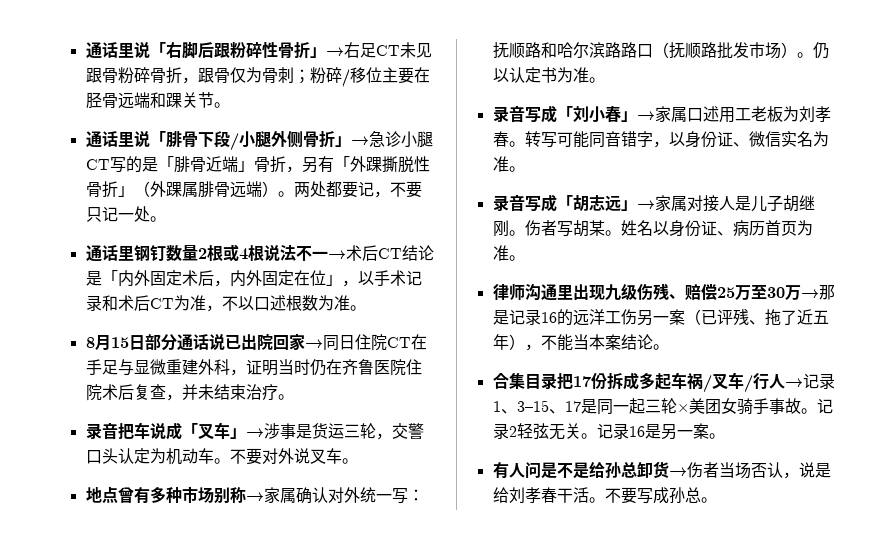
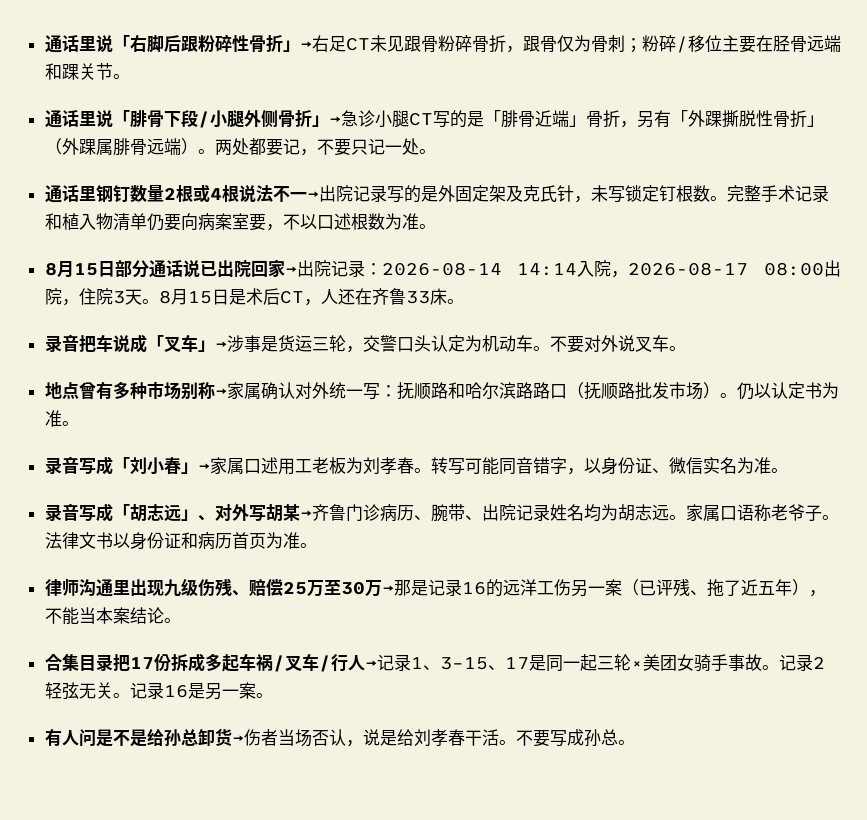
- 通话里钢钉数量2根或4根说法不一→术后CT结论是「内外固定术后，内外固定在位」，以手术记录和术后CT为准，不以口述根数为准。
+ 通话里钢钉数量2根或4根说法不一→出院记录写的是外固定架及克氏针，未写锁定钉根数。完整手术记录和植入物清单仍要向病案室要，不以口述根数为准。
- 8月15日部分通话说已出院回家→同日住院CT在手足与显微重建外科，证明当时仍在齐鲁医院住院术后复查，并未结束治疗。
+ 8月15日部分通话说已出院回家→出院记录：2026-08-14 14:14入院，2026-08-17 08:00出院，住院3天。8月15日是术后CT，人还在齐鲁33床。
- 录音写成「胡志远」→家属对接人是儿子胡继刚。伤者写胡某。姓名以身份证、病历首页为准。
+ 录音写成「胡志远」、对外写胡某→齐鲁门诊病历、腕带、出院记录姓名均为胡志远。家属口语称老爷子。法律文书以身份证和病历首页为准。

